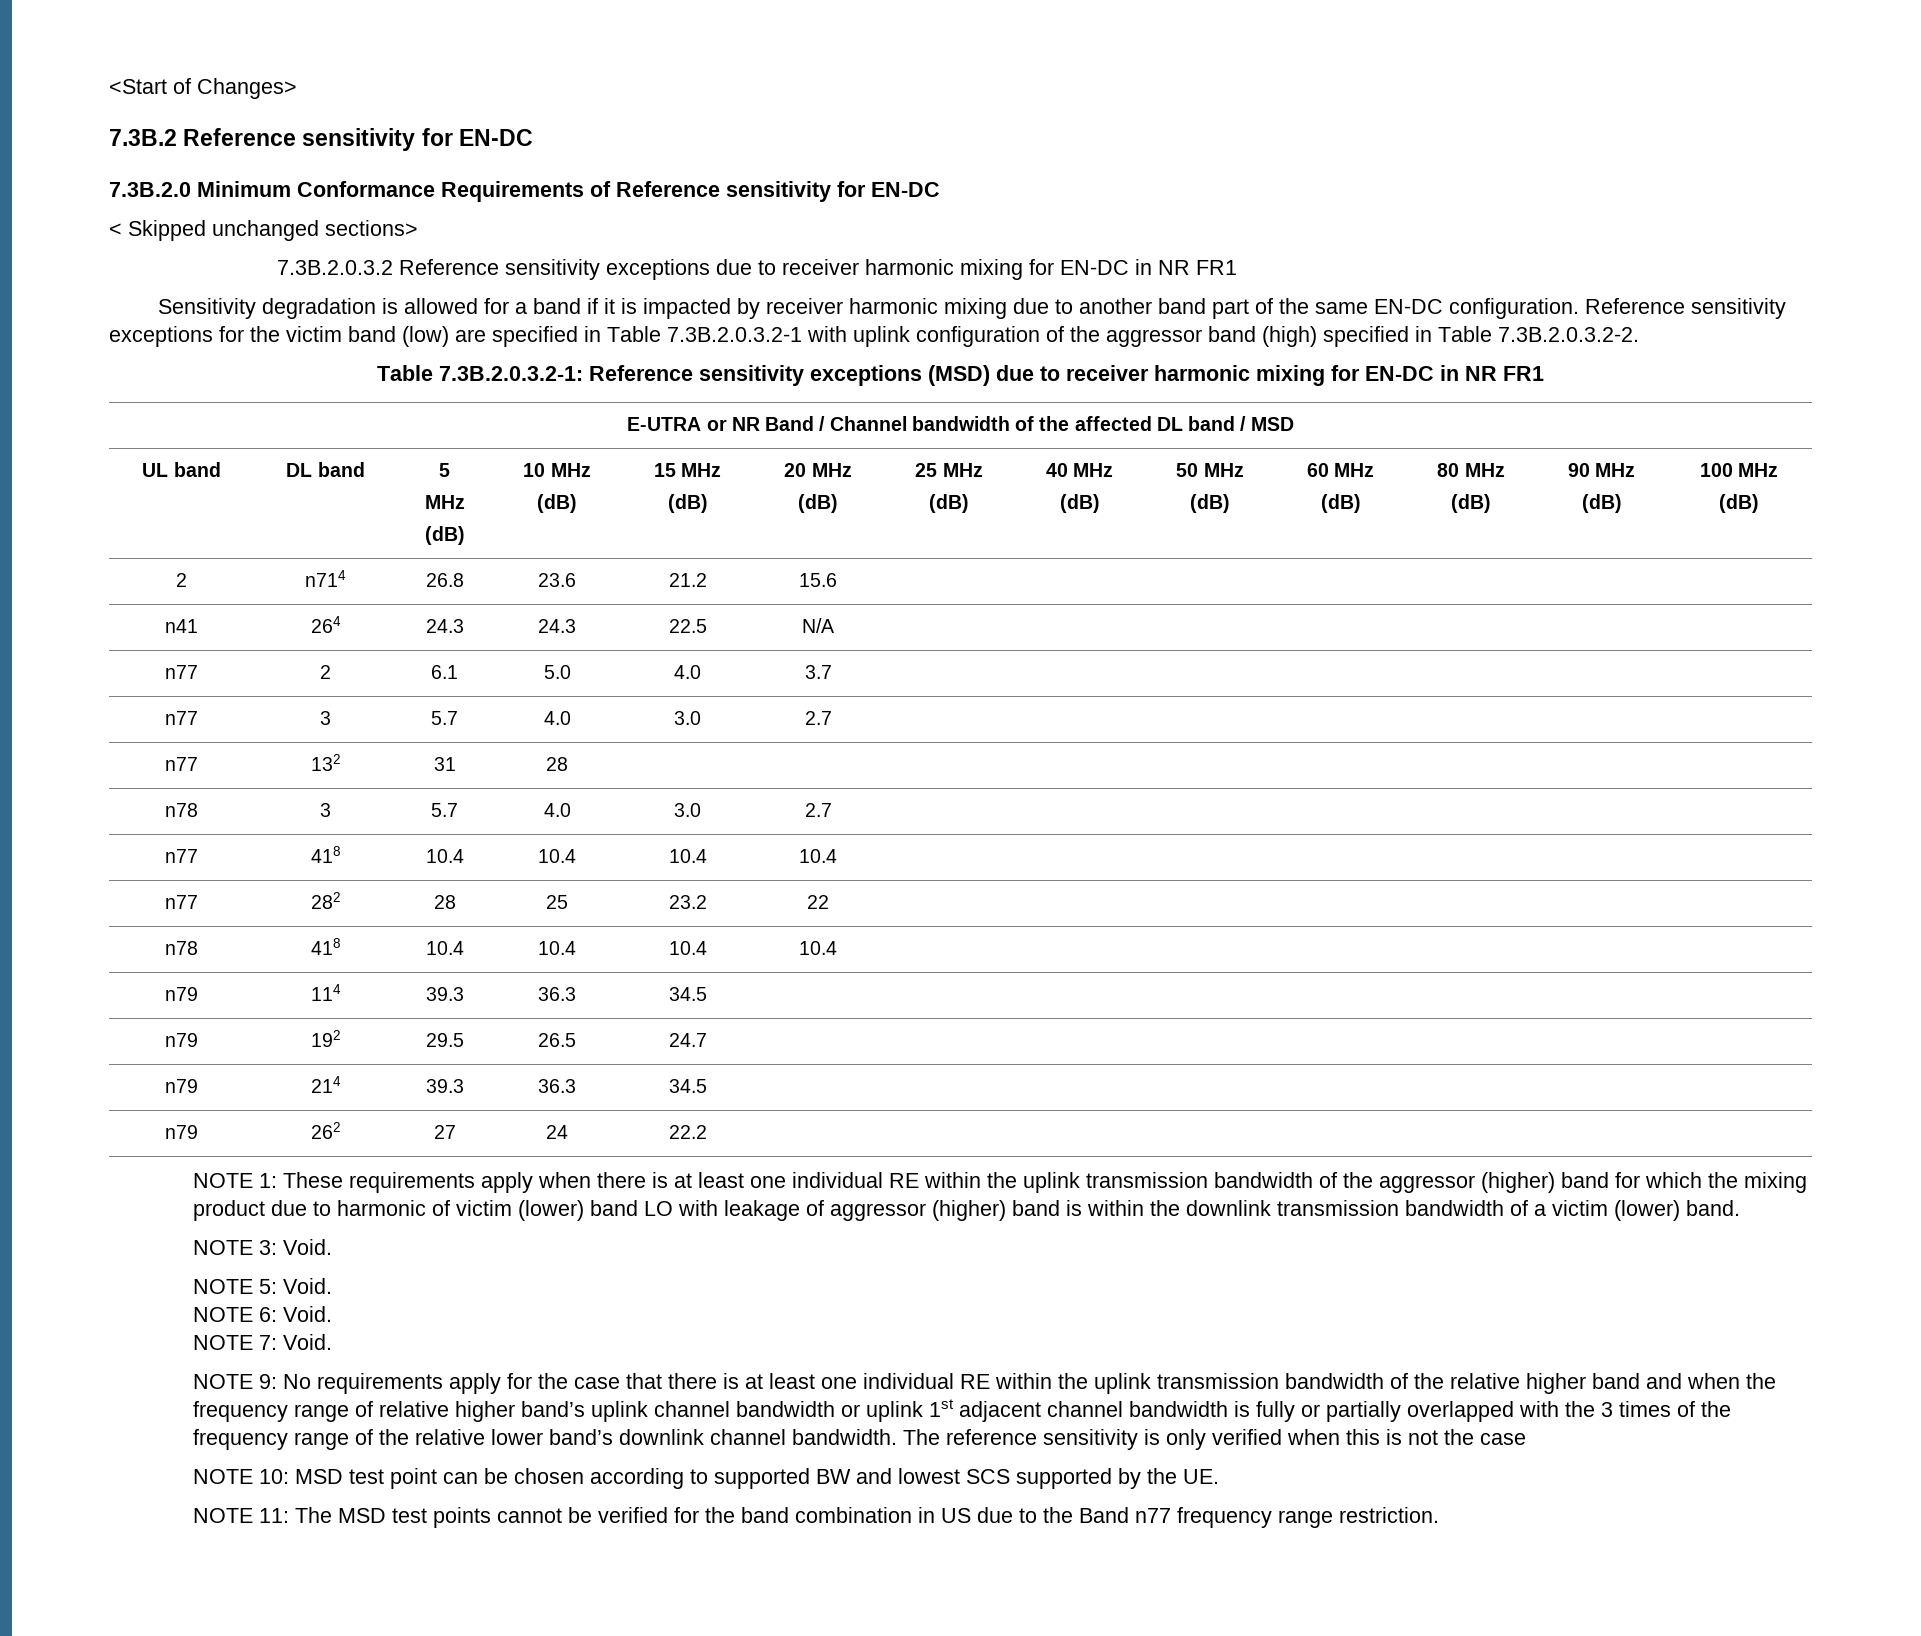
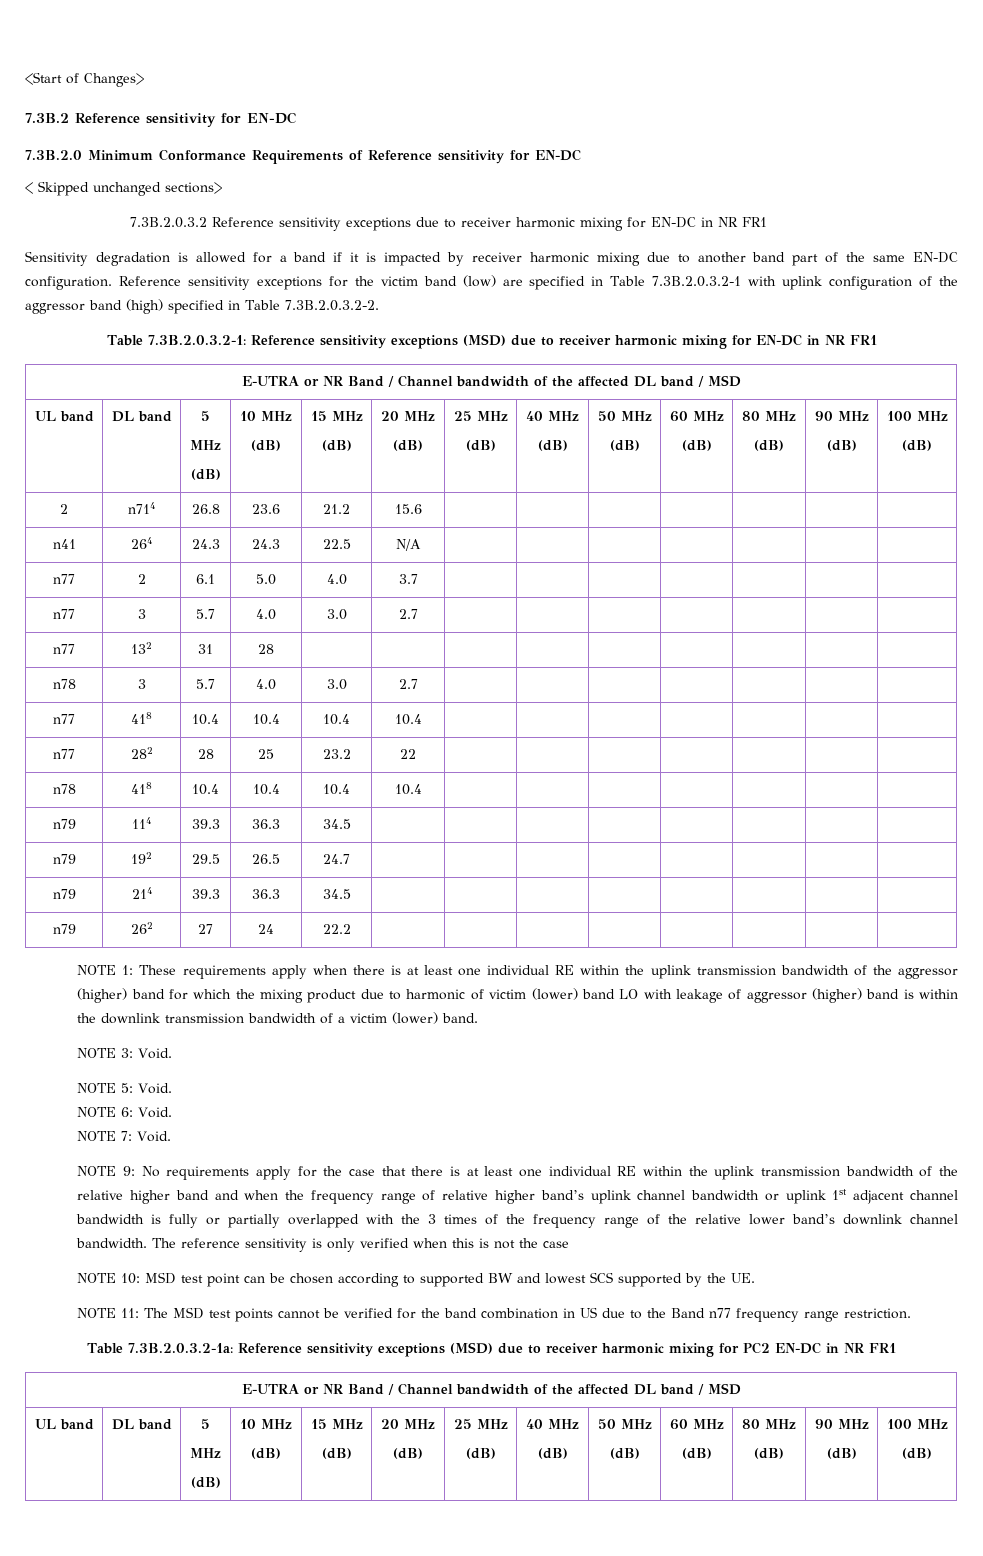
+ Table 7.3B.2.0.3.2-1a: Reference sensitivity exceptions (MSD) due to receiver harmonic mixing for PC2 EN-DC in NR FR1
+ E-UTRA or NR Band / Channel bandwidth of the affected DL band / MSD
+ UL band | DL band | 5
+ MHz
+ (dB) | 10 MHz
+ (dB) | 15 MHz
+ (dB) | 20 MHz
+ (dB) | 25 MHz
+ (dB) | 40 MHz
+ (dB) | 50 MHz
+ (dB) | 60 MHz
+ (dB) | 80 MHz
+ (dB) | 90 MHz
+ (dB) | 100 MHz
+ (dB)

